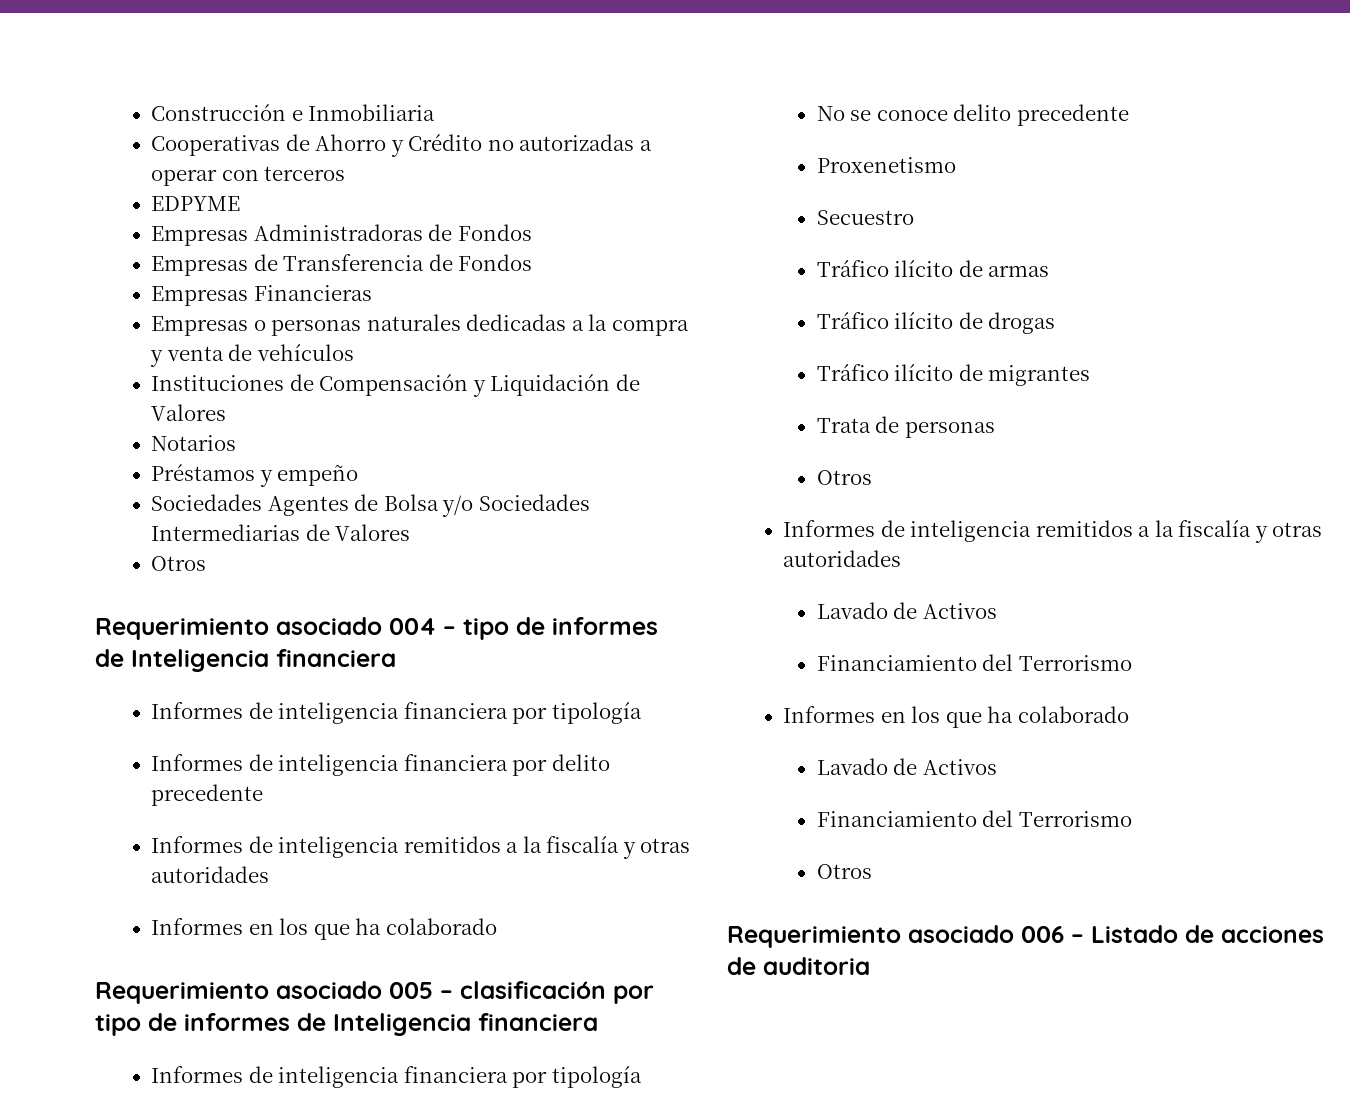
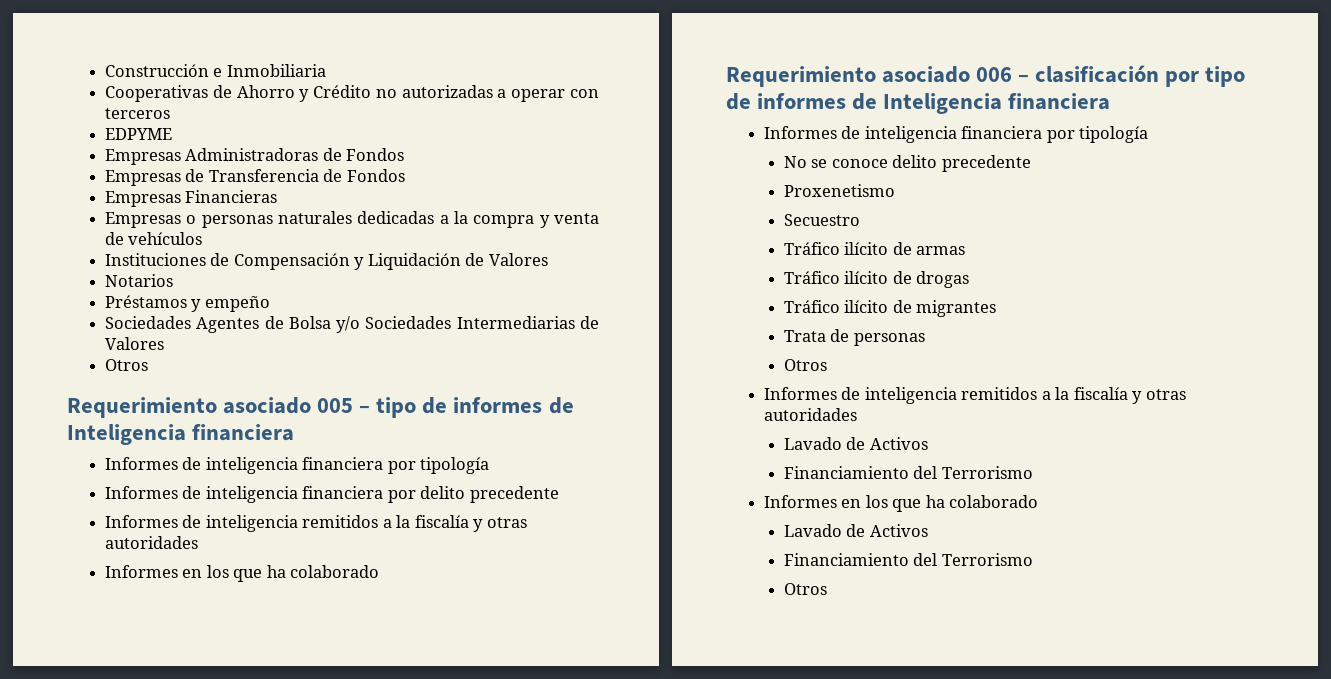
- Requerimiento asociado 004 – tipo de informes de Inteligencia financiera
+ Requerimiento asociado 005 – tipo de informes de Inteligencia financiera
- Requerimiento asociado 005 – clasificación por tipo de informes de Inteligencia financiera
+ Requerimiento asociado 006 – clasificación por tipo de informes de Inteligencia financiera
- Requerimiento asociado 006 – Listado de acciones de auditoria

